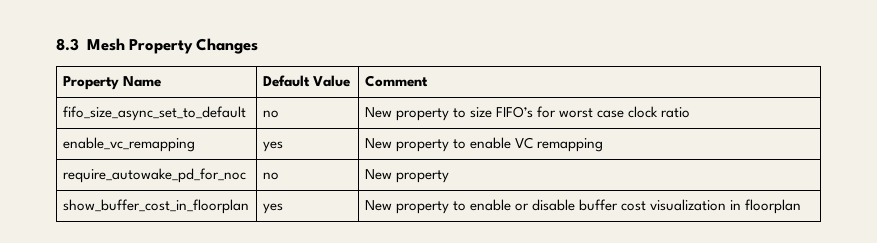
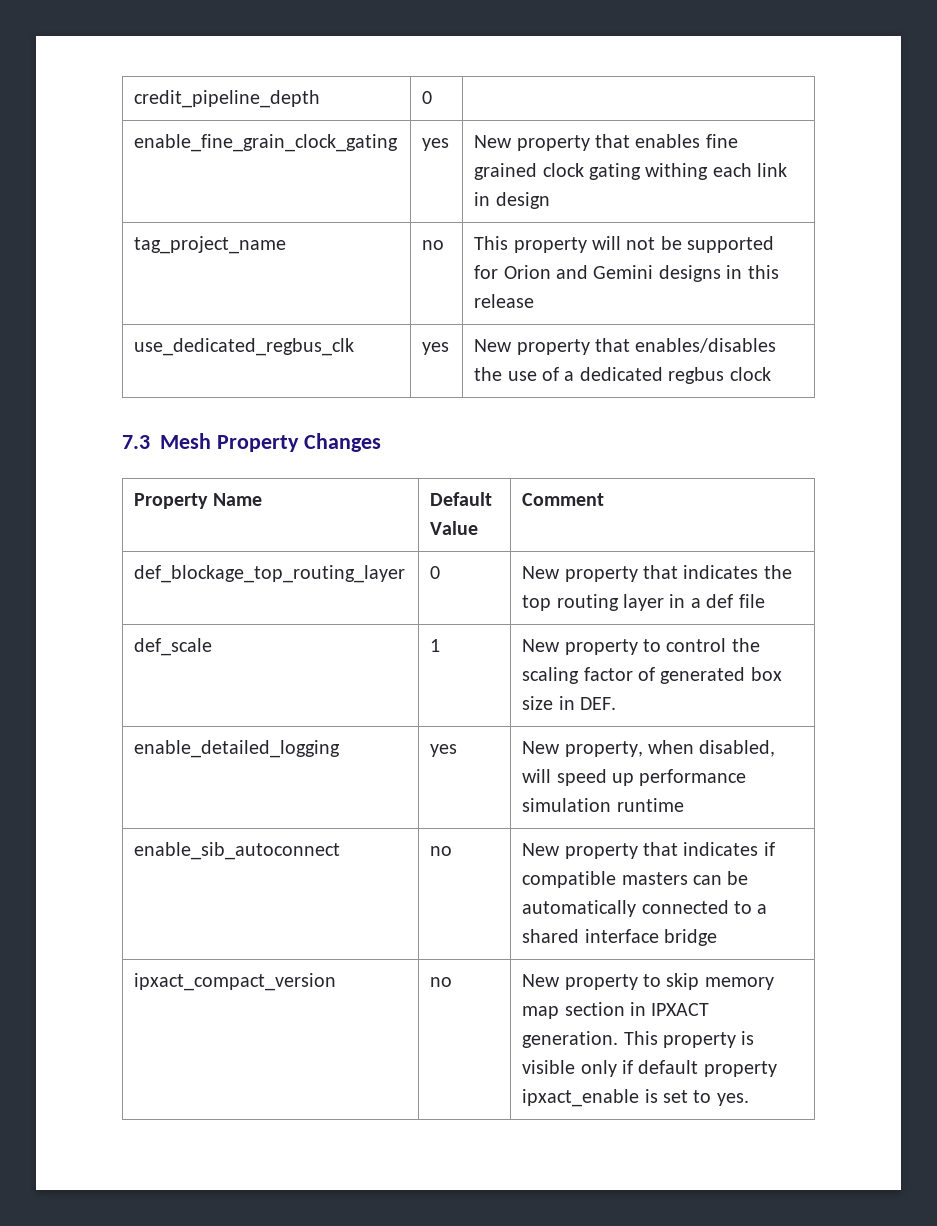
- 8.3 Mesh Property Changes
+ credit_pipeline_depth | 0 |
+ enable_fine_grain_clock_gating | yes | New property that enables fine grained clock gating withing each link in design
+ tag_project_name | no | This property will not be supported for Orion and Gemini designs in this release
+ use_dedicated_regbus_clk | yes | New property that enables/disables the use of a dedicated regbus clock
+ 7.3 Mesh Property Changes
- fifo_size_async_set_to_default | no | New property to size FIFO’s for worst case clock ratio
- enable_vc_remapping | yes | New property to enable VC remapping
- require_autowake_pd_for_noc | no | New property
- show_buffer_cost_in_floorplan | yes | New property to enable or disable buffer cost visualization in floorplan
+ def_blockage_top_routing_layer | 0 | New property that indicates the top routing layer in a def file
+ def_scale | 1 | New property to control the scaling factor of generated box size in DEF.
+ enable_detailed_logging | yes | New property, when disabled, will speed up performance simulation runtime
+ enable_sib_autoconnect | no | New property that indicates if compatible masters can be automatically connected to a shared interface bridge
+ ipxact_compact_version | no | New property to skip memory map section in IPXACT generation. This property is visible only if default property ipxact_enable is set to yes.

